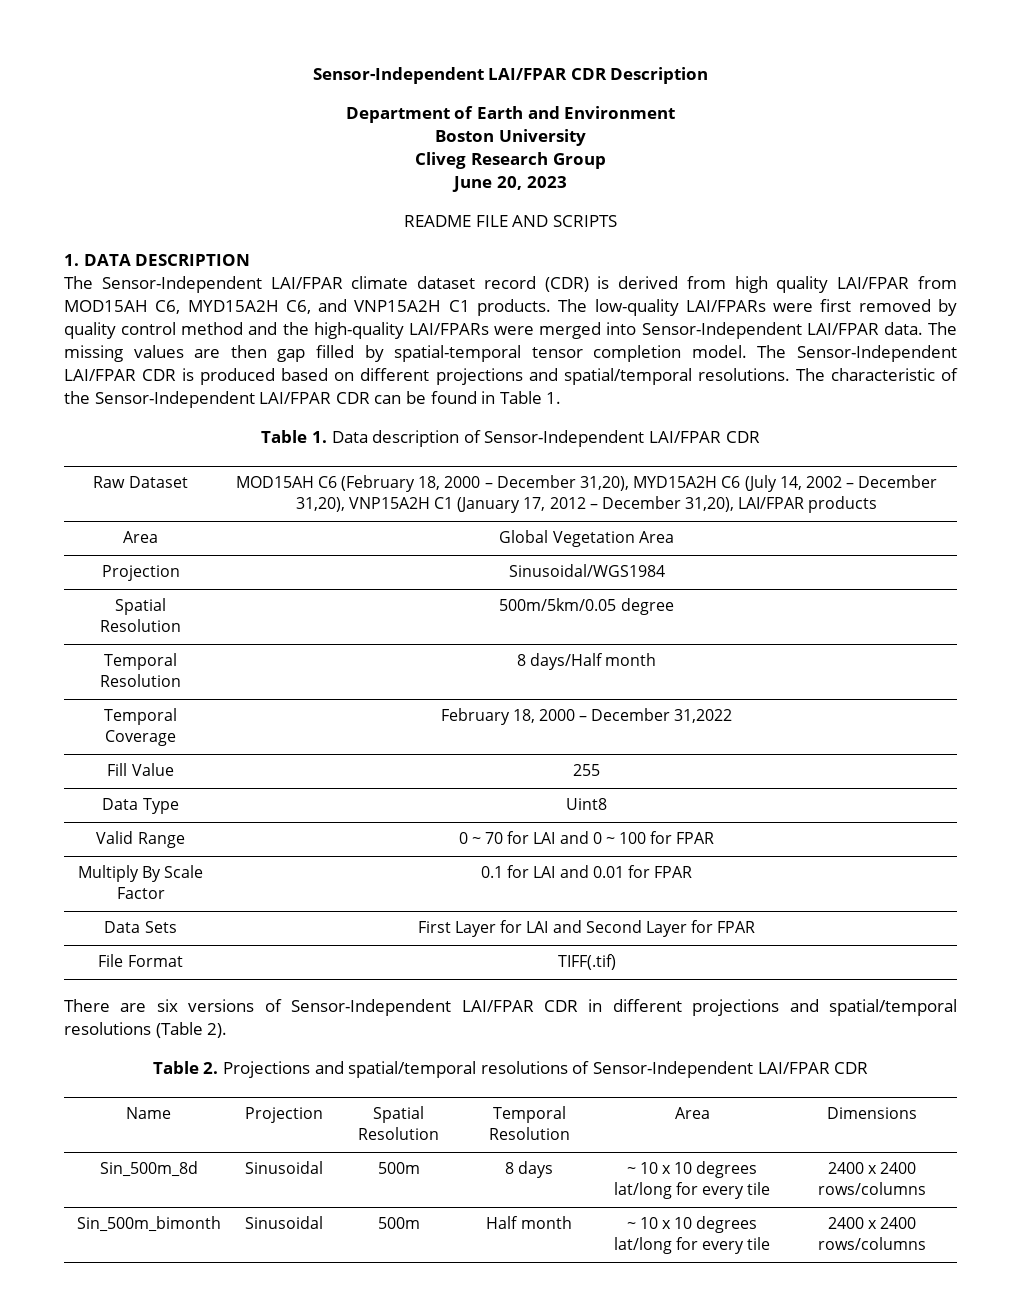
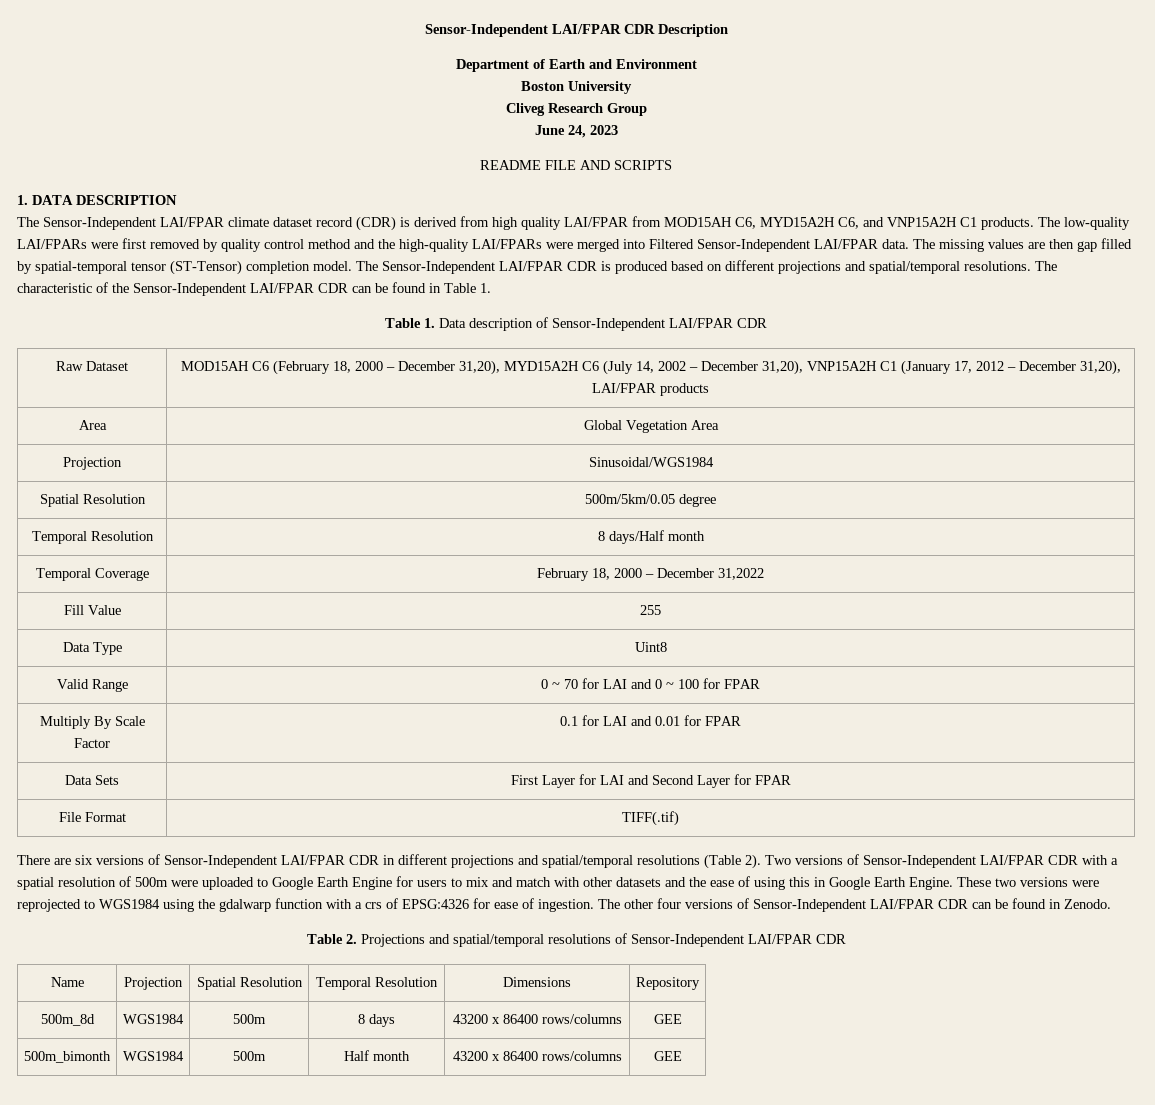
- June 20, 2023
+ June 24, 2023
- The low-quality LAI/FPARs were first removed by quality control method and the high-quality LAI/FPARs were merged into Sensor-Independent LAI/FPAR data.
+ The low-quality LAI/FPARs were first removed by quality control method and the high-quality LAI/FPARs were merged into Filtered Sensor-Independent LAI/FPAR data.
- The missing values are then gap filled by spatial-temporal tensor completion model.
+ The missing values are then gap filled by spatial-temporal tensor (ST-Tensor) completion model.
+ Two versions of Sensor-Independent LAI/FPAR CDR with a spatial resolution of 500m were uploaded to Google Earth Engine for users to mix and match with other datasets and the ease of using this in Google Earth Engine. These two versions were reprojected to WGS1984 using the gdalwarp function with a crs of EPSG:4326 for ease of ingestion. The other four versions of Sensor-Independent LAI/FPAR CDR can be found in Zenodo.
- Name | Projection | Spatial Resolution | Temporal Resolution | Area | Dimensions
- Sin_500m_8d | Sinusoidal | 500m | 8 days | ~ 10 x 10 degrees lat/long for every tile | 2400 x 2400 rows/columns
- Sin_500m_bimonth | Sinusoidal | 500m | Half month | ~ 10 x 10 degrees lat/long for every tile | 2400 x 2400 rows/columns
+ Name | Projection | Spatial Resolution | Temporal Resolution | Dimensions | Repository
+ 500m_8d | WGS1984 | 500m | 8 days | 43200 x 86400 rows/columns | GEE
+ 500m_bimonth | WGS1984 | 500m | Half month | 43200 x 86400 rows/columns | GEE

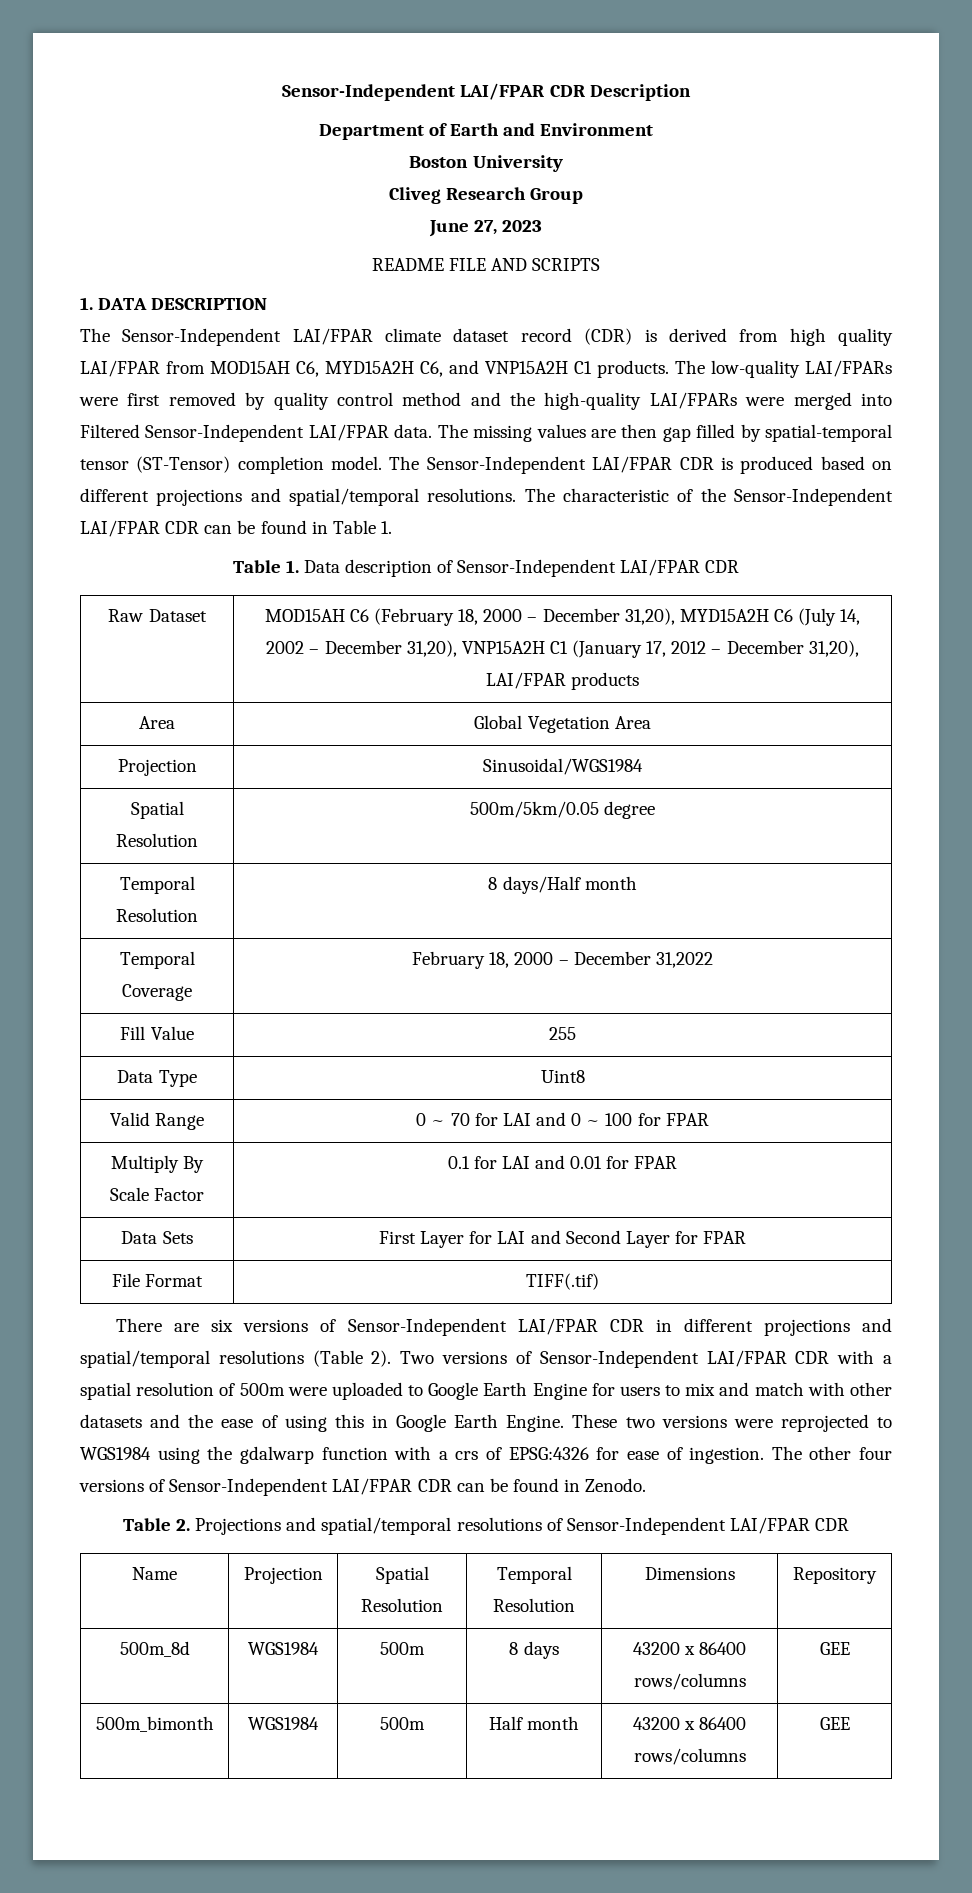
- June 24, 2023
+ June 27, 2023

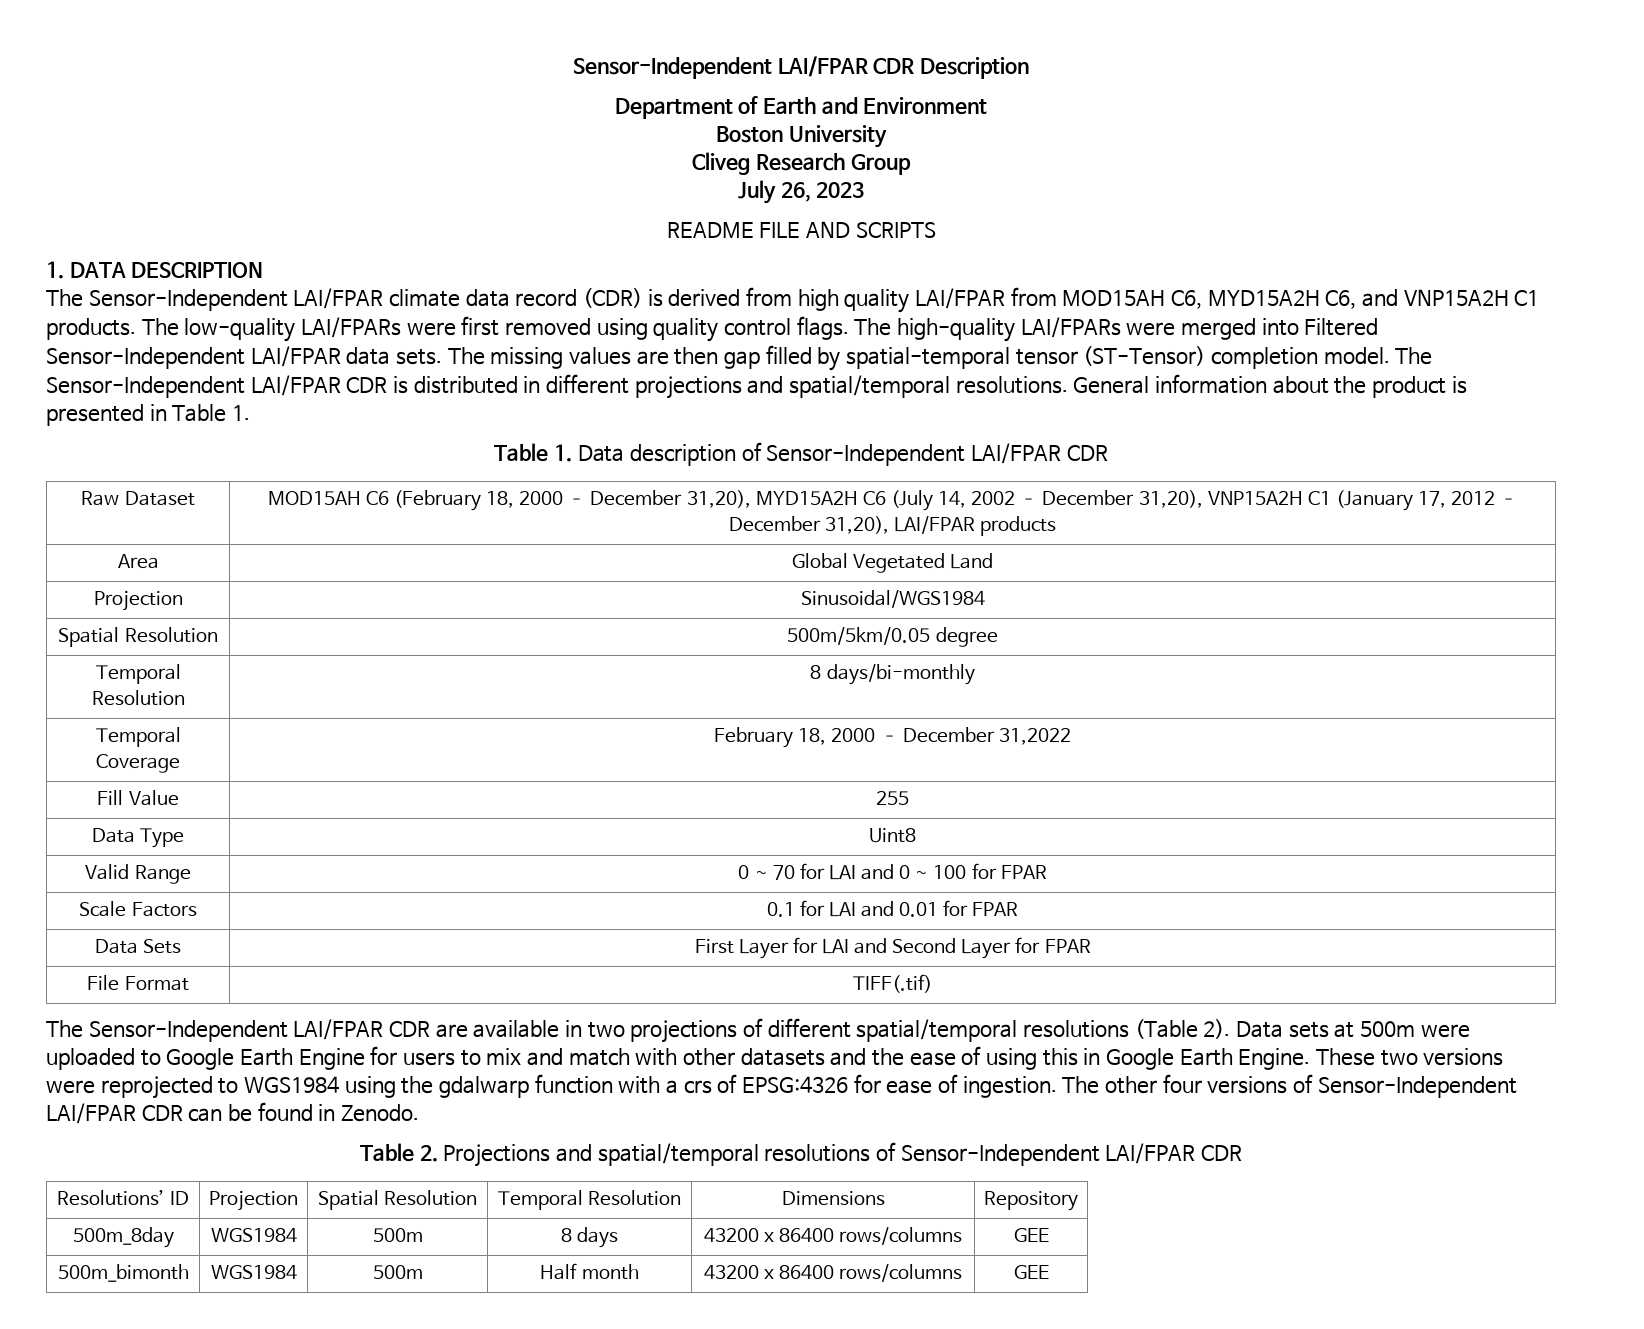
- June 27, 2023
+ July 26, 2023
- The Sensor-Independent LAI/FPAR climate dataset record (CDR) is derived from high quality LAI/FPAR from MOD15AH C6, MYD15A2H C6, and VNP15A2H C1 products.
+ The Sensor-Independent LAI/FPAR climate data record (CDR) is derived from high quality LAI/FPAR from MOD15AH C6, MYD15A2H C6, and VNP15A2H C1 products.
- The low-quality LAI/FPARs were first removed by quality control method and the high-quality LAI/FPARs were merged into Filtered Sensor-Independent LAI/FPAR data.
+ The low-quality LAI/FPARs were first removed using quality control flags. The high-quality LAI/FPARs were merged into Filtered Sensor-Independent LAI/FPAR data sets.
- The Sensor-Independent LAI/FPAR CDR is produced based on different projections and spatial/temporal resolutions.
+ The Sensor-Independent LAI/FPAR CDR is distributed in different projections and spatial/temporal resolutions.
- The characteristic of the Sensor-Independent LAI/FPAR CDR can be found in Table 1.
+ General information about the product is presented in Table 1.
- Area | Global Vegetation Area
+ Area | Global Vegetated Land
- Temporal Resolution | 8 days/Half month
+ Temporal Resolution | 8 days/bi-monthly
- Multiply By Scale Factor | 0.1 for LAI and 0.01 for FPAR
+ Scale Factors | 0.1 for LAI and 0.01 for FPAR
- There are six versions of Sensor-Independent LAI/FPAR CDR in different projections and spatial/temporal resolutions (Table 2). Two versions of Sensor-Independent LAI/FPAR CDR with a spatial resolution of 500m were uploaded to Google Earth Engine for users to mix and match with other datasets and the ease of using this in Google Earth Engine.
+ The Sensor-Independent LAI/FPAR CDR are available in two projections of different spatial/temporal resolutions (Table 2). Data sets at 500m were uploaded to Google Earth Engine for users to mix and match with other datasets and the ease of using this in Google Earth Engine.
- Name | Projection | Spatial Resolution | Temporal Resolution | Dimensions | Repository
+ Resolutions’ ID | Projection | Spatial Resolution | Temporal Resolution | Dimensions | Repository
- 500m_8d | WGS1984 | 500m | 8 days | 43200 x 86400 rows/columns | GEE
+ 500m_8day | WGS1984 | 500m | 8 days | 43200 x 86400 rows/columns | GEE

